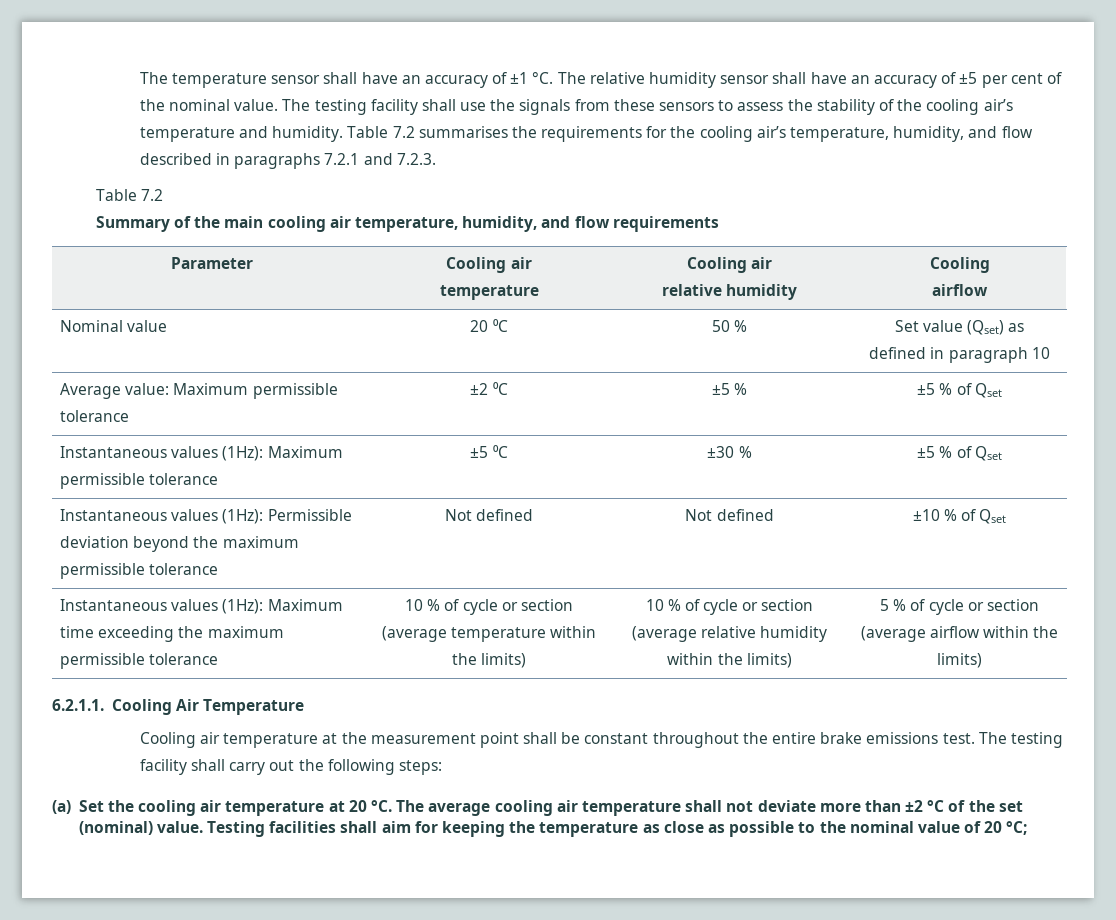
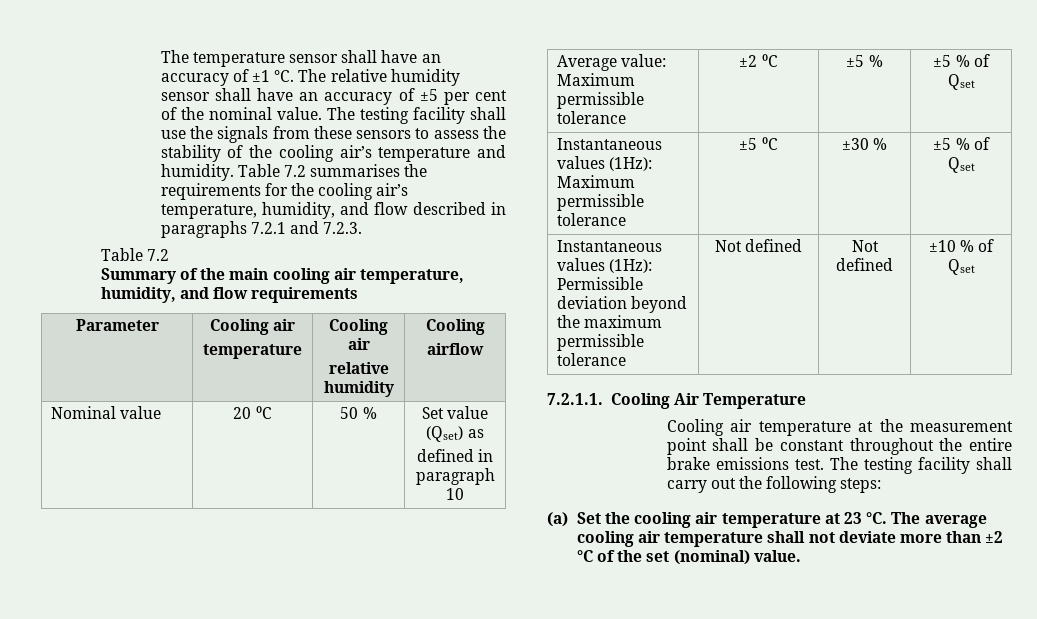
- Instantaneous values (1Hz): Maximum time exceeding the maximum permissible tolerance | 10 % of cycle or section (average temperature within the limits) | 10 % of cycle or section (average relative humidity within the limits) | 5 % of cycle or section (average airflow within the limits)
- 6.2.1.1. Cooling Air Temperature
+ 7.2.1.1. Cooling Air Temperature
- (a) Set the cooling air temperature at 20 °C.
+ (a) Set the cooling air temperature at 23 °C.
- Testing facilities shall aim for keeping the temperature as close as possible to the nominal value of 20 °C;

